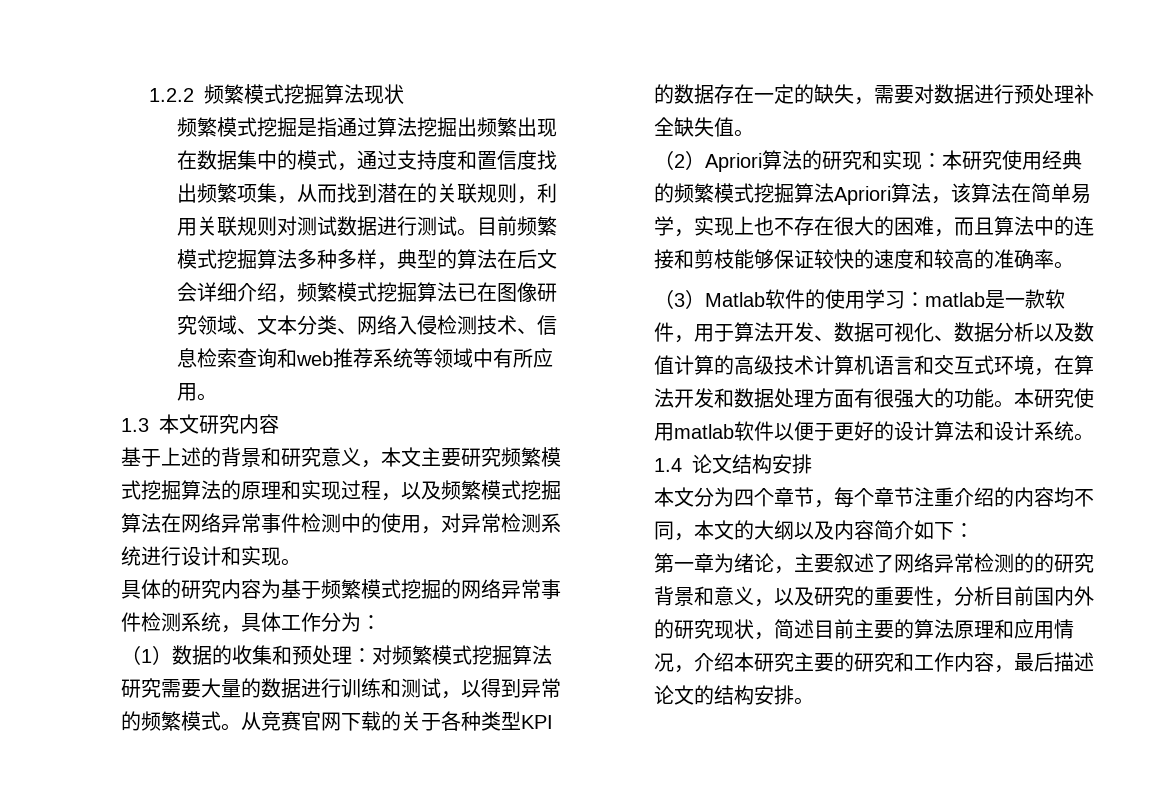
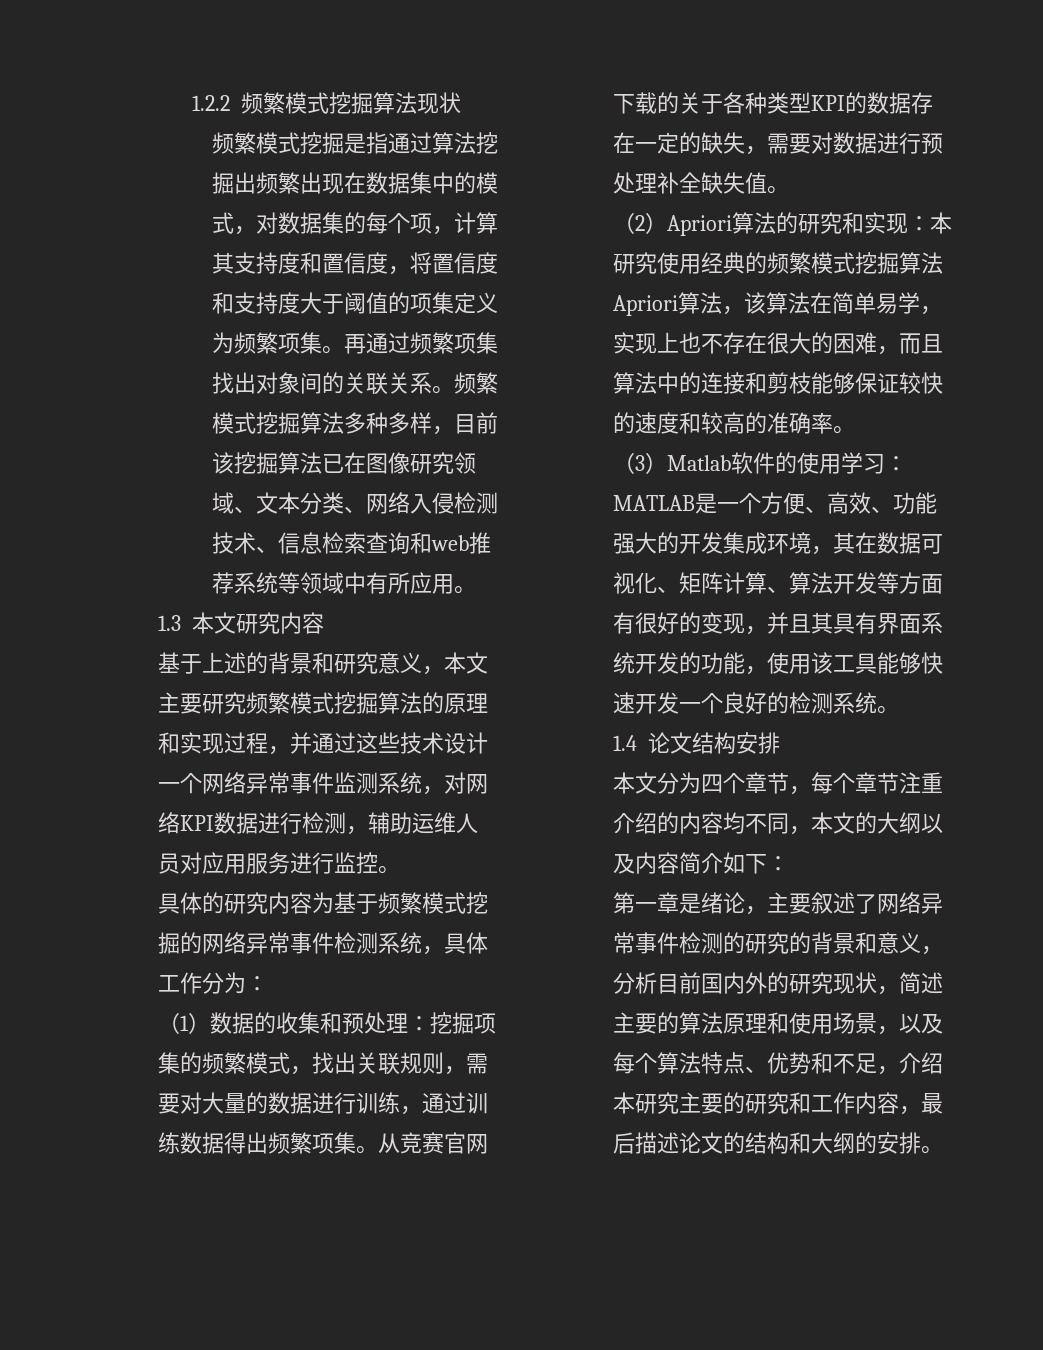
- 频繁模式挖掘是指通过算法挖掘出频繁出现在数据集中的模式，通过支持度和置信度找出频繁项集，从而找到潜在的关联规则，利用关联规则对测试数据进行测试。目前频繁模式挖掘算法多种多样，典型的算法在后文会详细介绍，频繁模式挖掘算法已在图像研究领域、文本分类、网络入侵检测技术、信息检索查询和web推荐系统等领域中有所应用。
+ 频繁模式挖掘是指通过算法挖掘出频繁出现在数据集中的模式，对数据集的每个项，计算其支持度和置信度，将置信度和支持度大于阈值的项集定义为频繁项集。再通过频繁项集找出对象间的关联关系。频繁模式挖掘算法多种多样，目前该挖掘算法已在图像研究领域、文本分类、网络入侵检测技术、信息检索查询和web推荐系统等领域中有所应用。
- 基于上述的背景和研究意义，本文主要研究频繁模式挖掘算法的原理和实现过程，以及频繁模式挖掘算法在网络异常事件检测中的使用，对异常检测系统进行设计和实现。
+ 基于上述的背景和研究意义，本文主要研究频繁模式挖掘算法的原理和实现过程，并通过这些技术设计一个网络异常事件监测系统，对网络KPI数据进行检测，辅助运维人员对应用服务进行监控。
- （1）数据的收集和预处理：对频繁模式挖掘算法研究需要大量的数据进行训练和测试，以得到异常的频繁模式。
+ （1）数据的收集和预处理：挖掘项集的频繁模式，找出关联规则，需要对大量的数据进行训练，通过训练数据得出频繁项集。
- （3）Matlab软件的使用学习：matlab是一款软件，用于算法开发、数据可视化、数据分析以及数值计算的高级技术计算机语言和交互式环境，在算法开发和数据处理方面有很强大的功能。本研究使用matlab软件以便于更好的设计算法和设计系统。
+ （3）Matlab软件的使用学习：MATLAB是一个方便、高效、功能强大的开发集成环境，其在数据可视化、矩阵计算、算法开发等方面有很好的变现，并且其具有界面系统开发的功能，使用该工具能够快速开发一个良好的检测系统。
- 第一章为绪论，主要叙述了网络异常检测的的研究背景和意义，以及研究的重要性，分析目前国内外的研究现状，简述目前主要的算法原理和应用情况，介绍本研究主要的研究和工作内容，最后描述论文的结构安排。
+ 第一章是绪论，主要叙述了网络异常事件检测的研究的背景和意义，分析目前国内外的研究现状，简述主要的算法原理和使用场景，以及每个算法特点、优势和不足，介绍本研究主要的研究和工作内容，最后描述论文的结构和大纲的安排。

